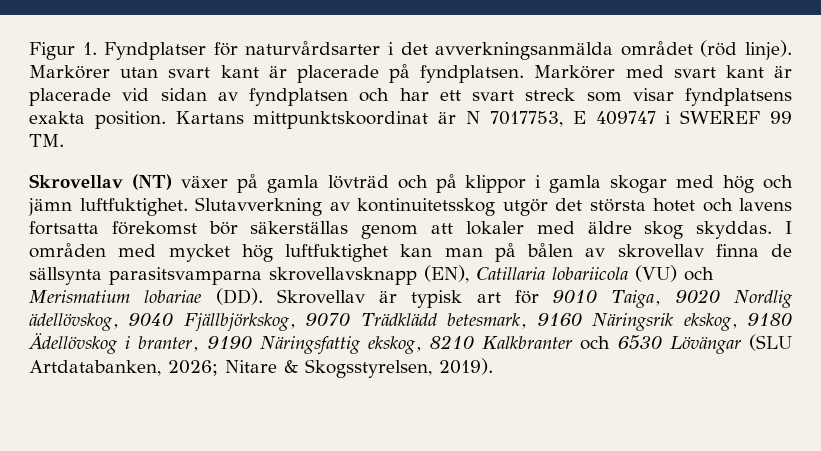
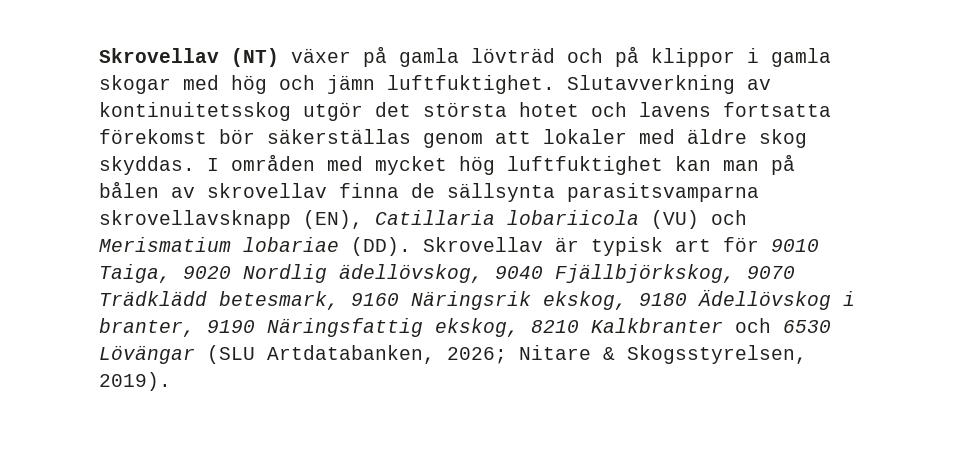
- Figur 1. Fyndplatser för naturvårdsarter i det avverkningsanmälda området (röd linje). Markörer utan svart kant är placerade på fyndplatsen. Markörer med svart kant är placerade vid sidan av fyndplatsen och har ett svart streck som visar fyndplatsens exakta position. Kartans mittpunktskoordinat är N 7017753, E 409747 i SWEREF 99 TM.

